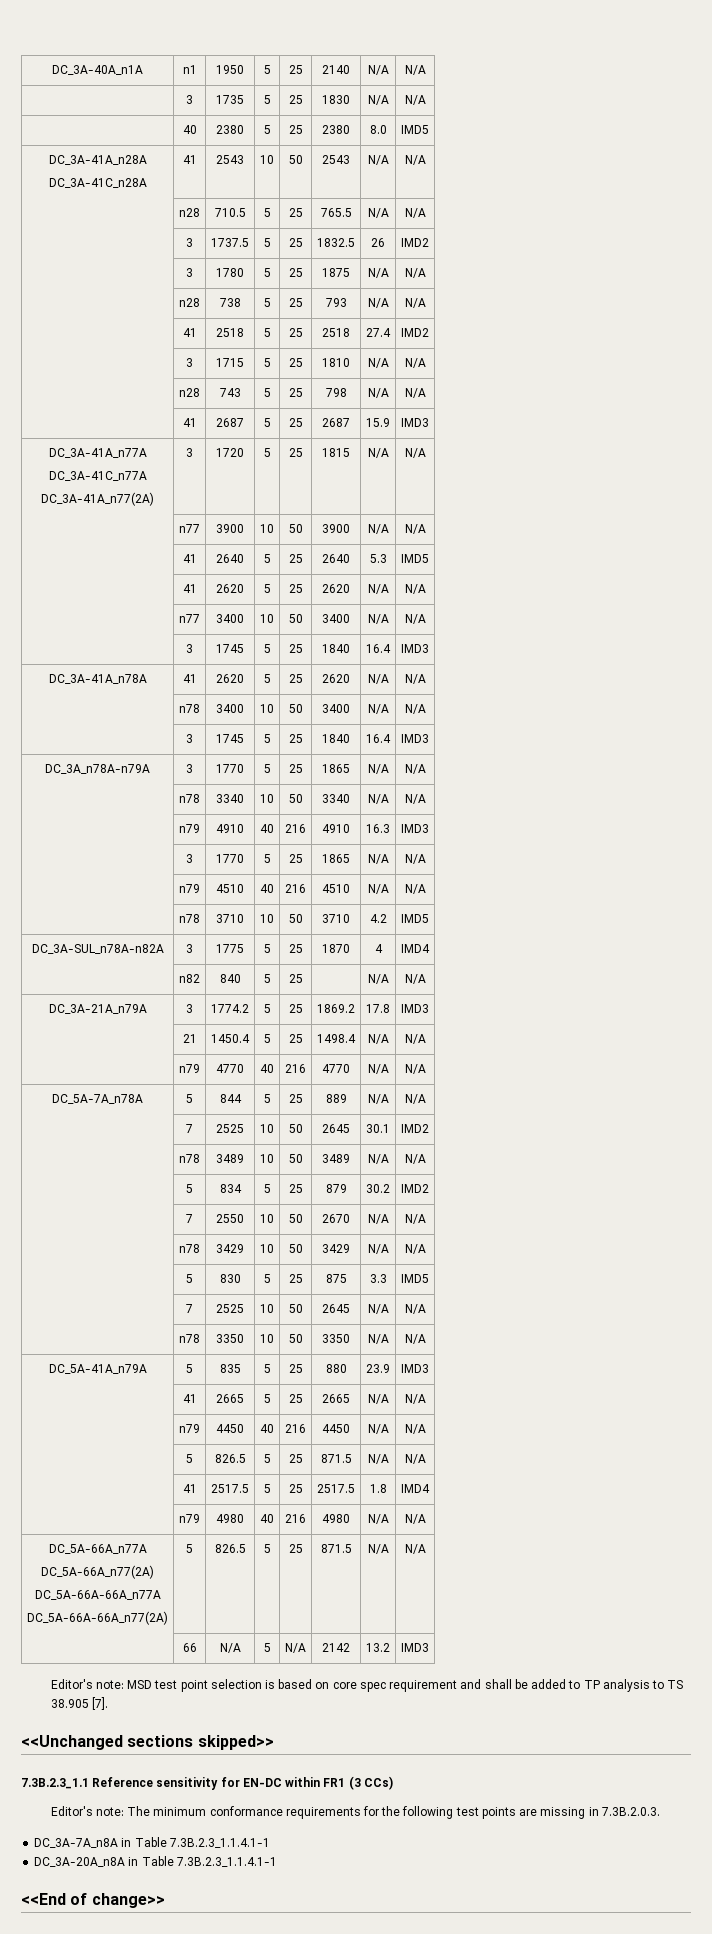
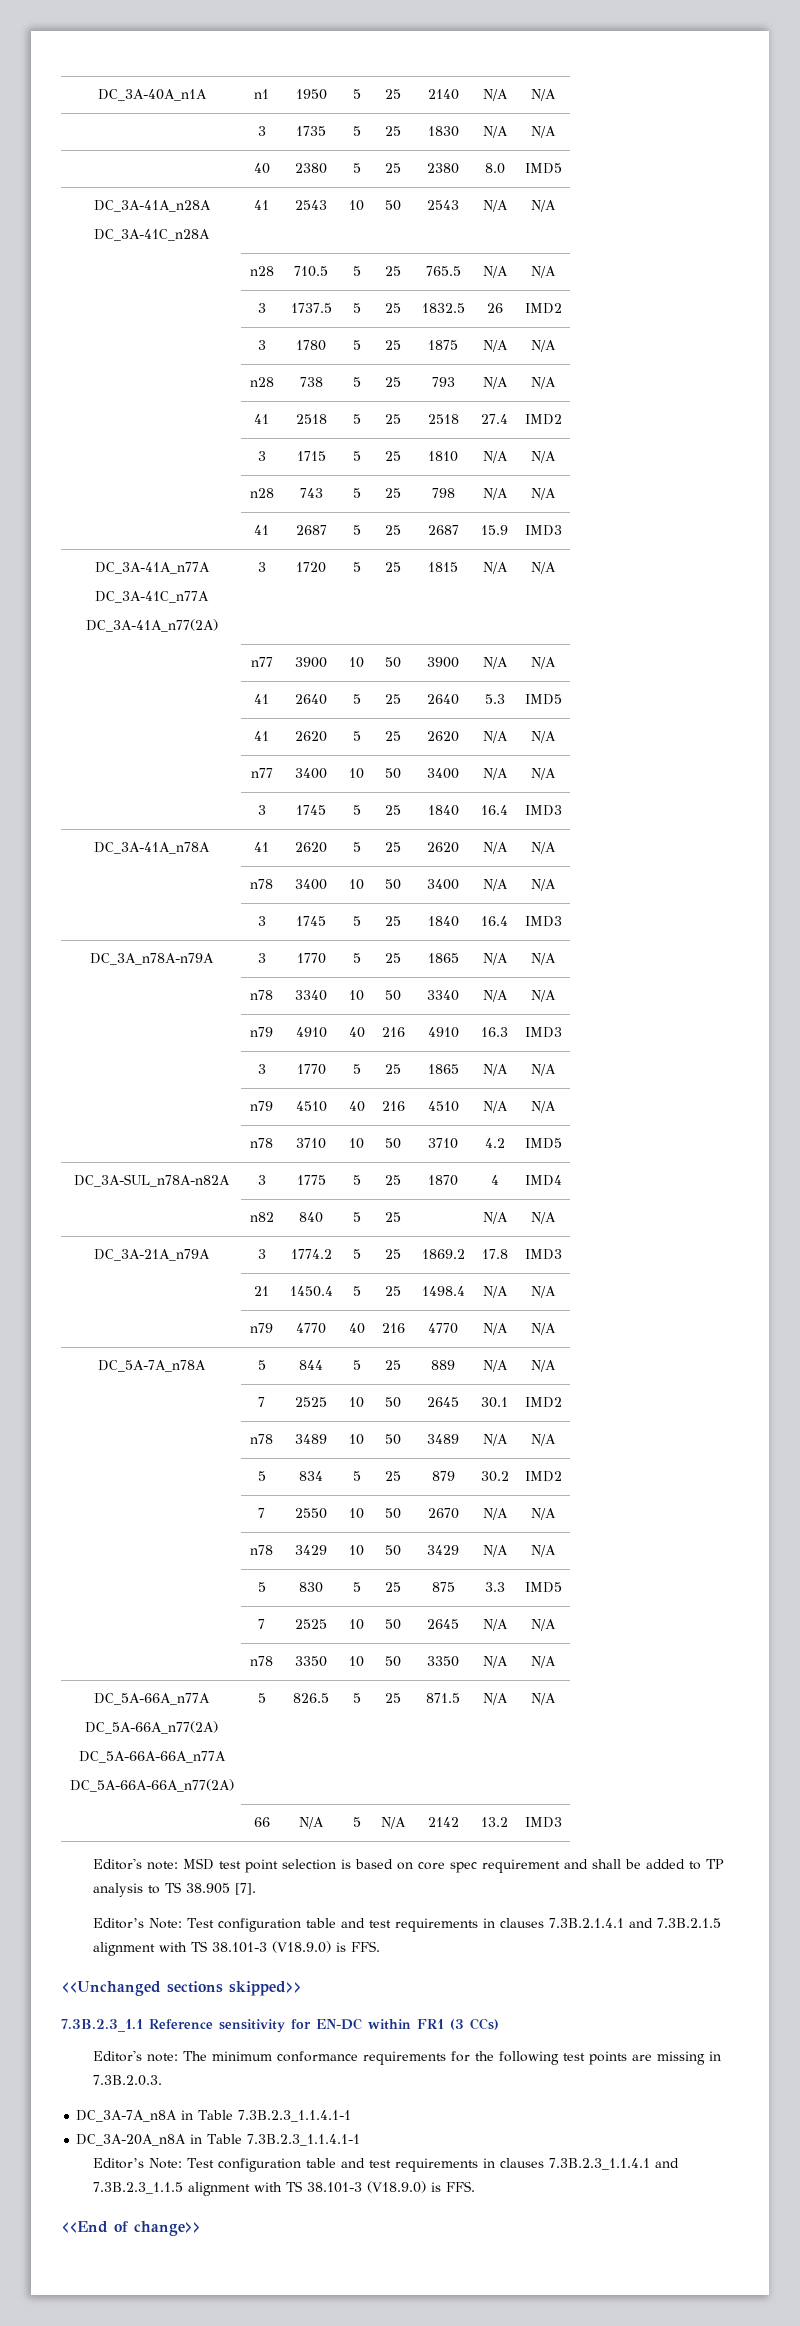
- DC_5A-41A_n79A | 5 | 835 | 5 | 25 | 880 | 23.9 | IMD3
- | 41 | 2665 | 5 | 25 | 2665 | N/A | N/A
- | n79 | 4450 | 40 | 216 | 4450 | N/A | N/A
- | 5 | 826.5 | 5 | 25 | 871.5 | N/A | N/A
- | 41 | 2517.5 | 5 | 25 | 2517.5 | 1.8 | IMD4
- | n79 | 4980 | 40 | 216 | 4980 | N/A | N/A
+ Editor’s Note: Test configuration table and test requirements in clauses 7.3B.2.1.4.1 and 7.3B.2.1.5 alignment with TS 38.101-3 (V18.9.0) is FFS.
+ Editor’s Note: Test configuration table and test requirements in clauses 7.3B.2.3_1.1.4.1 and 7.3B.2.3_1.1.5 alignment with TS 38.101-3 (V18.9.0) is FFS.

